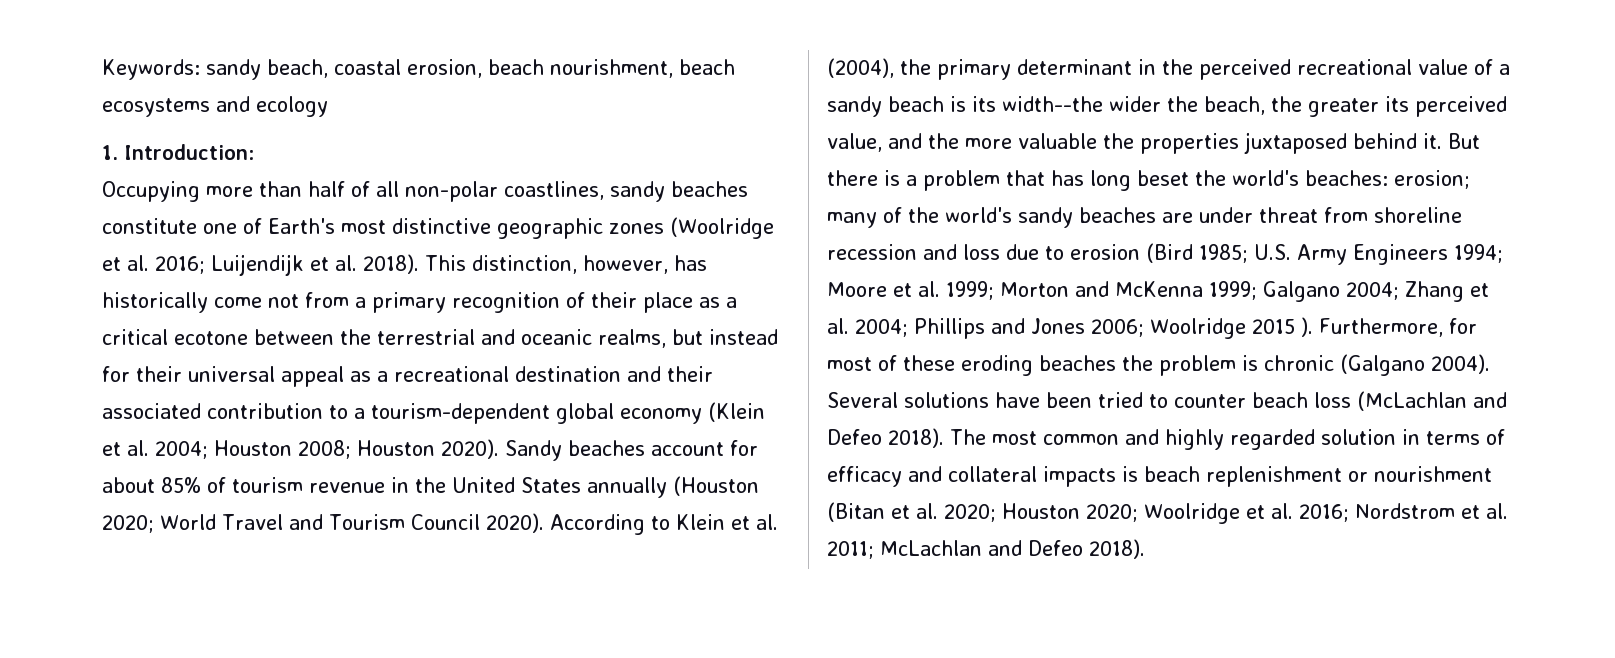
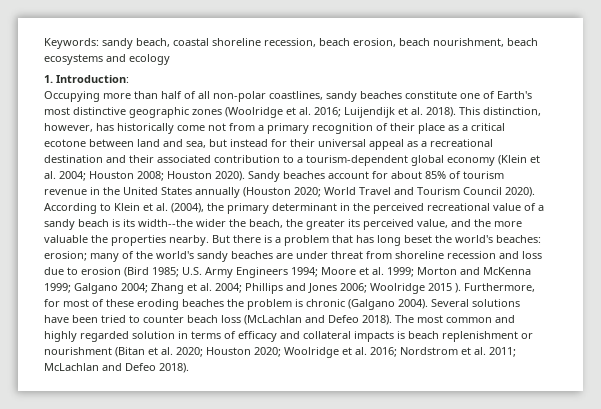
- Keywords: sandy beach, coastal erosion, beach nourishment, beach ecosystems and ecology
+ Keywords: sandy beach, coastal shoreline recession, beach erosion, beach nourishment, beach ecosystems and ecology
- This distinction, however, has historically come not from a primary recognition of their place as a critical ecotone between the terrestrial and oceanic realms, but instead for their universal appeal as a recreational destination and their associated contribution to a tourism-dependent global economy (Klein et al. 2004; Houston 2008; Houston 2020).
+ This distinction, however, has historically come not from a primary recognition of their place as a critical ecotone between land and sea, but instead for their universal appeal as a recreational destination and their associated contribution to a tourism-dependent global economy (Klein et al. 2004; Houston 2008; Houston 2020).
- According to Klein et al. (2004), the primary determinant in the perceived recreational value of a sandy beach is its width--the wider the beach, the greater its perceived value, and the more valuable the properties juxtaposed behind it.
+ According to Klein et al. (2004), the primary determinant in the perceived recreational value of a sandy beach is its width--the wider the beach, the greater its perceived value, and the more valuable the properties nearby.

